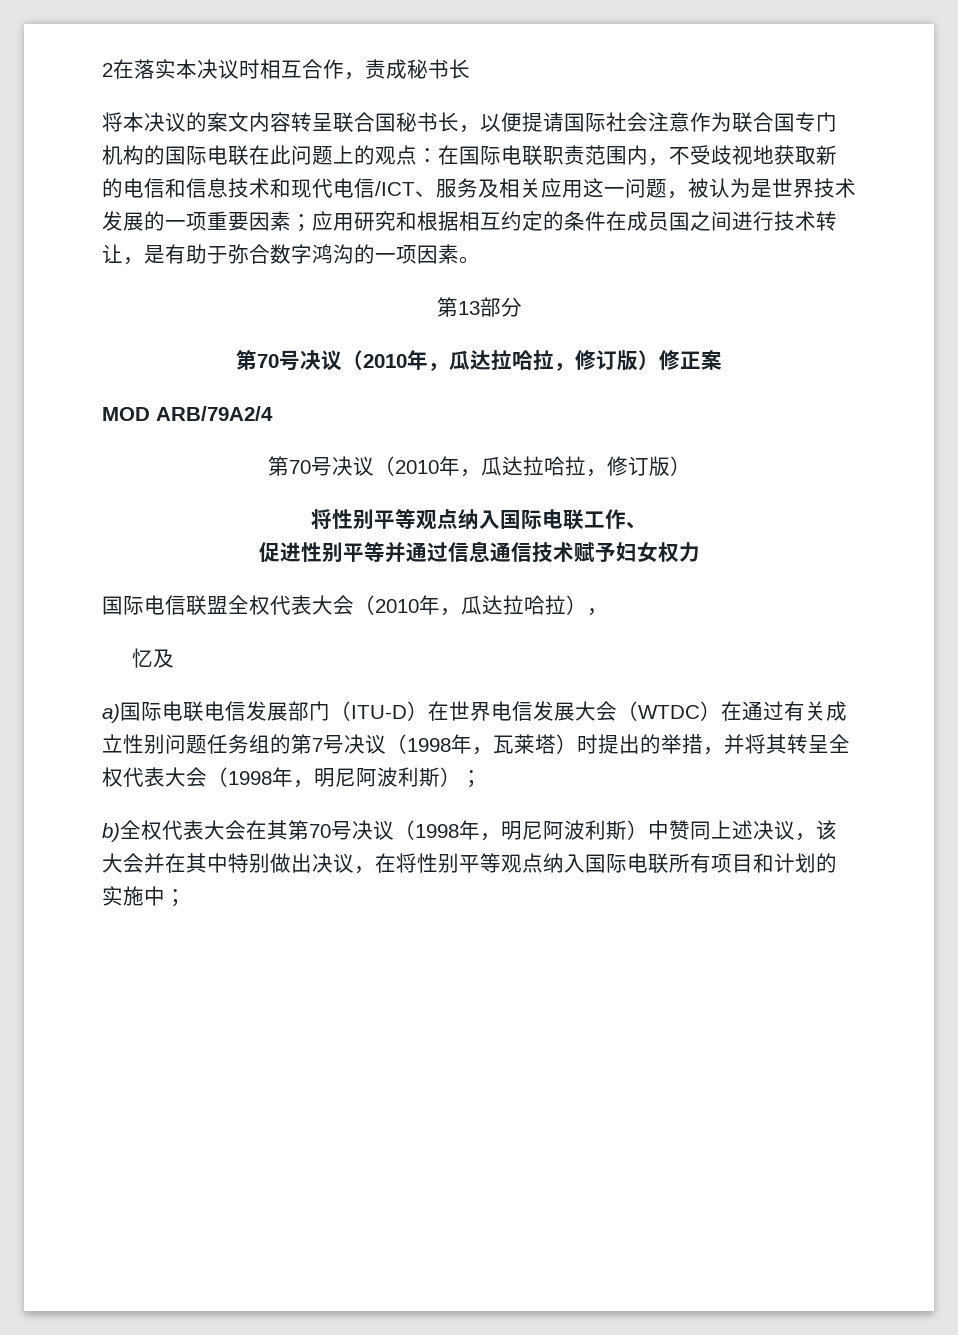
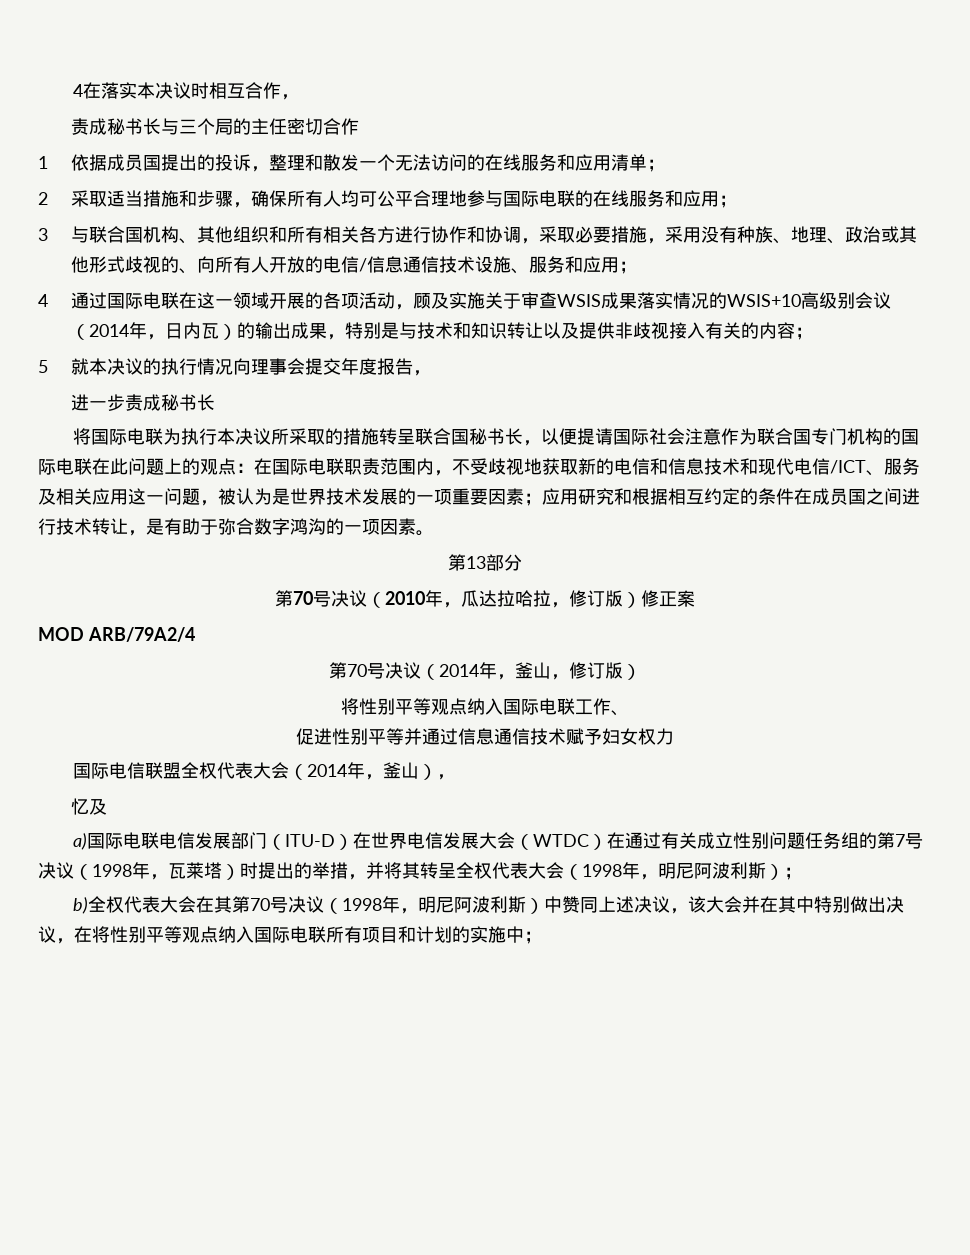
- 2在落实本决议时相互合作，责成秘书长
- 将本决议的案文内容转呈联合国秘书长，以便提请国际社会注意作为联合国专门机构的国际电联在此问题上的观点：
+ 4在落实本决议时相互合作，
+ 责成秘书长与三个局的主任密切合作
+ 1依据成员国提出的投诉，整理和散发一个无法访问的在线服务和应用清单；
+ 2采取适当措施和步骤，确保所有人均可公平合理地参与国际电联的在线服务和应用；
+ 3与联合国机构、其他组织和所有相关各方进行协作和协调，采取必要措施，采用没有种族、地理、政治或其他形式歧视的、向所有人开放的电信/信息通信技术设施、服务和应用；
+ 4通过国际电联在这一领域开展的各项活动，顾及实施关于审查WSIS成果落实情况的WSIS+10高级别会议（2014年，日内瓦）的输出成果，特别是与技术和知识转让以及提供非歧视接入有关的内容；
+ 5就本决议的执行情况向理事会提交年度报告，
+ 进一步责成秘书长
+ 将国际电联为执行本决议所采取的措施转呈联合国秘书长，以便提请国际社会注意作为联合国专门机构的国际电联在此问题上的观点：
  MOD ARB/79A2/4
- 第70号决议（2010年，瓜达拉哈拉，修订版）
+ 第70号决议（2014年，釜山，修订版）
- 国际电信联盟全权代表大会（2010年，瓜达拉哈拉），
+ 国际电信联盟全权代表大会（2014年，釜山），

